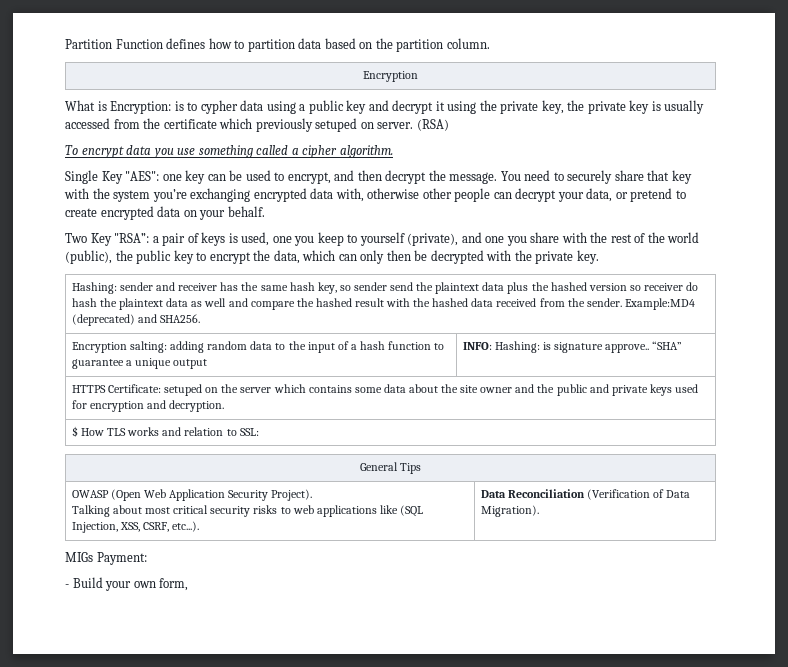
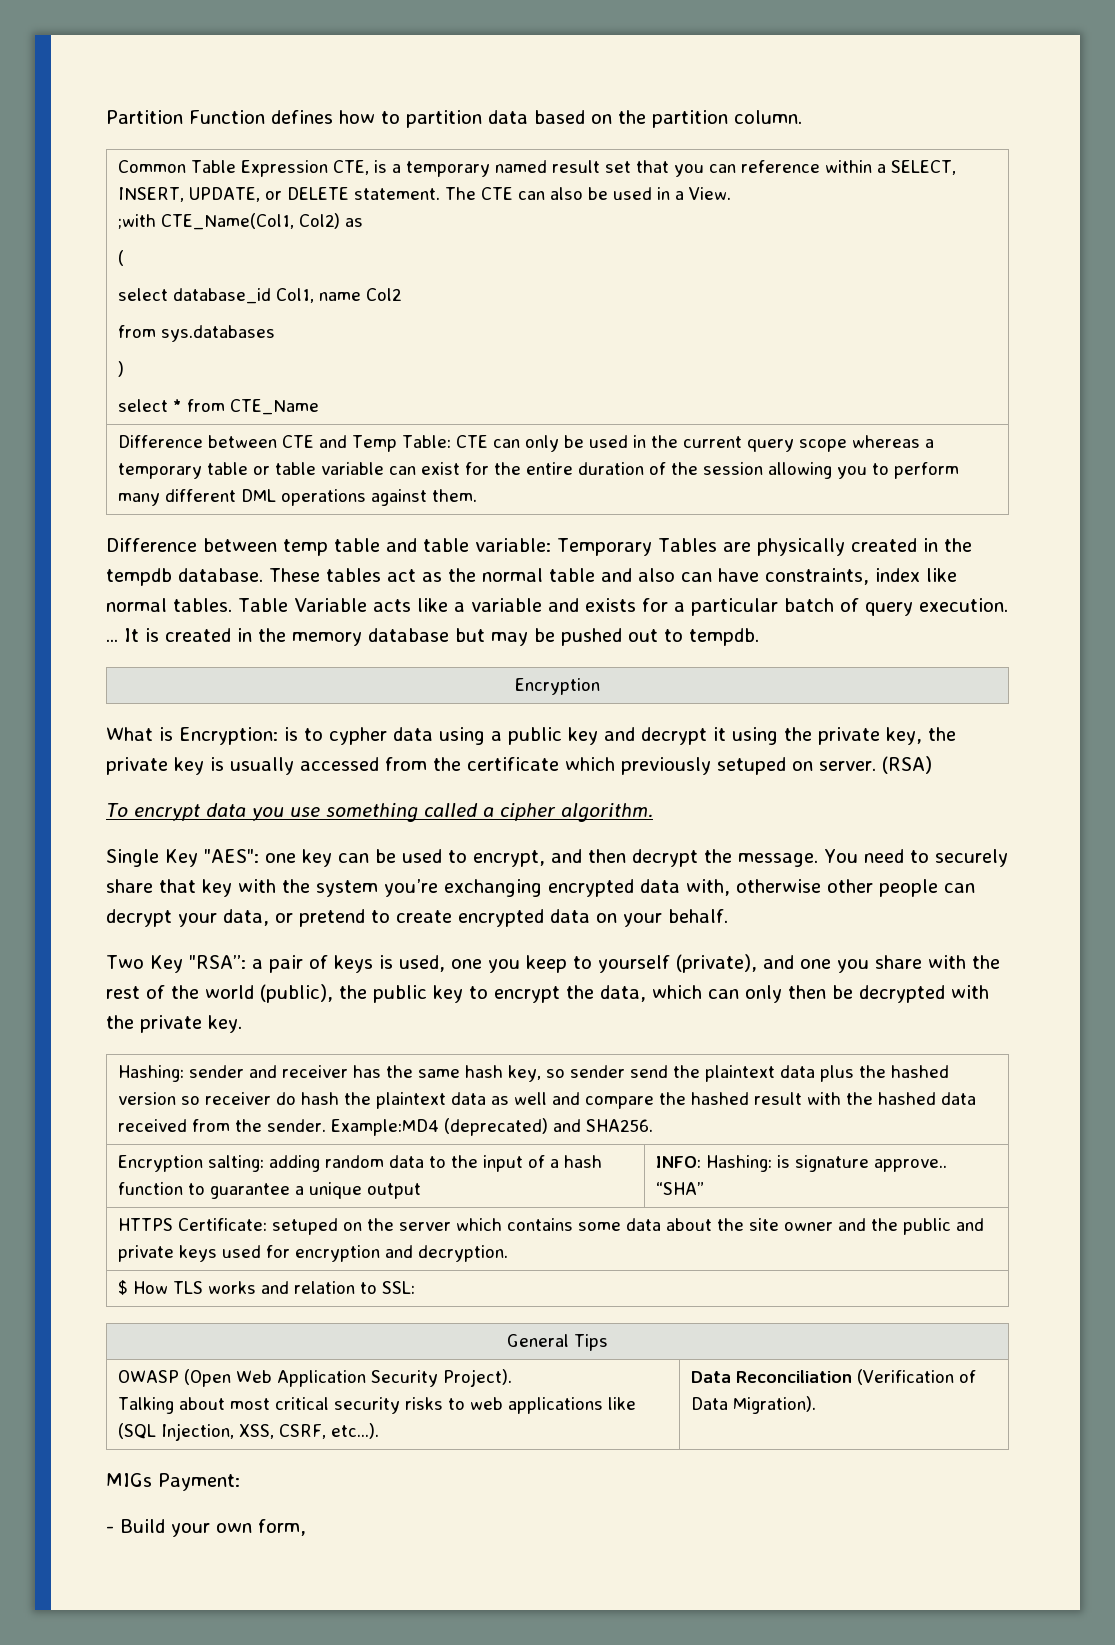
+ Common Table Expression CTE, is a temporary named result set that you can reference within a SELECT, INSERT, UPDATE, or DELETE statement. The CTE can also be used in a View.
+ ;with CTE_Name(Col1, Col2) as
+ (
+ select database_id Col1, name Col2
+ from sys.databases
+ )
+ select * from CTE_Name
+ Difference between CTE and Temp Table: CTE can only be used in the current query scope whereas a temporary table or table variable can exist for the entire duration of the session allowing you to perform many different DML operations against them.
+ Difference between temp table and table variable: Temporary Tables are physically created in the tempdb database. These tables act as the normal table and also can have constraints, index like normal tables. Table Variable acts like a variable and exists for a particular batch of query execution. ... It is created in the memory database but may be pushed out to tempdb.

